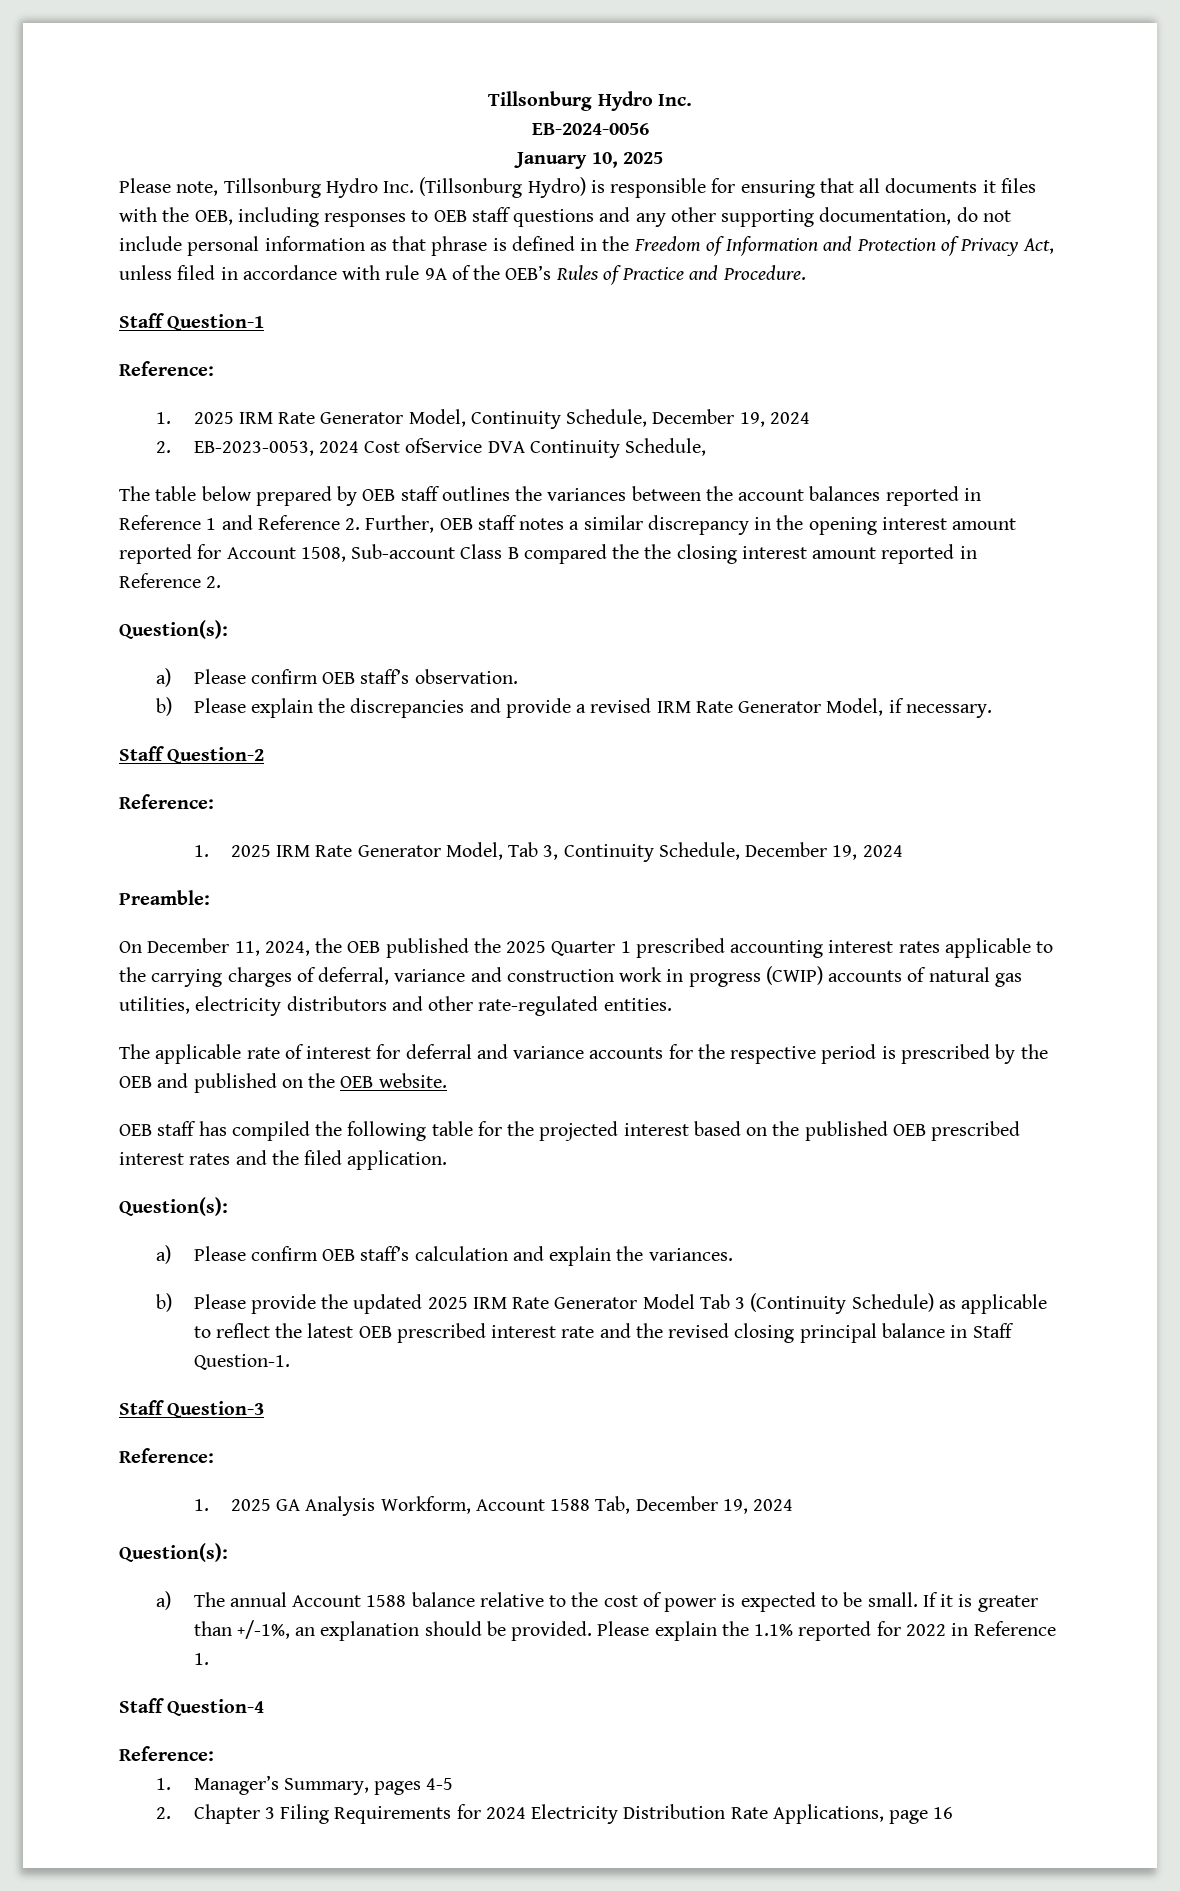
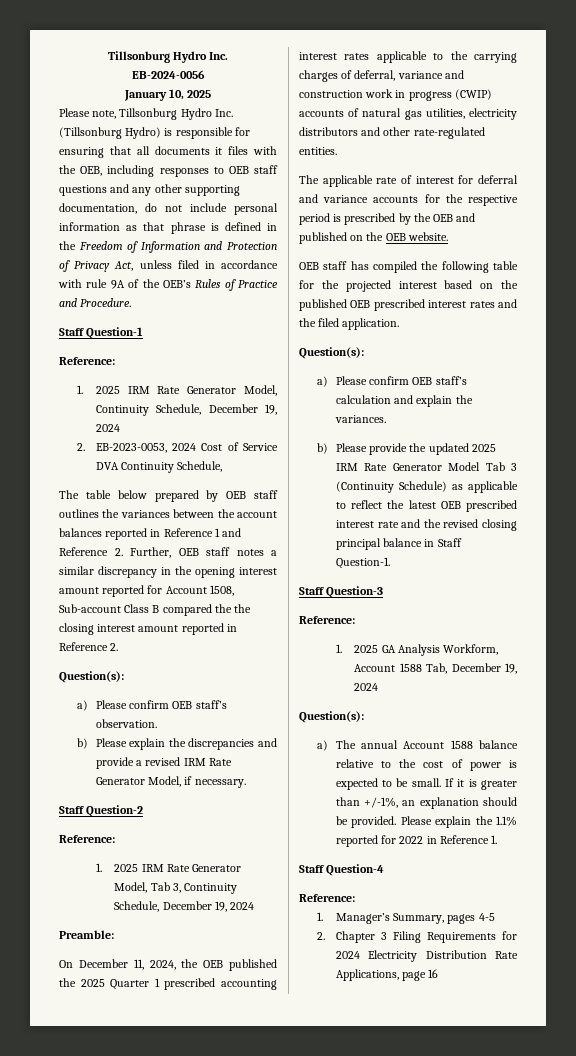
- 2. EB-2023-0053, 2024 Cost ofService DVA Continuity Schedule,
+ 2. EB-2023-0053, 2024 Cost of Service DVA Continuity Schedule,

